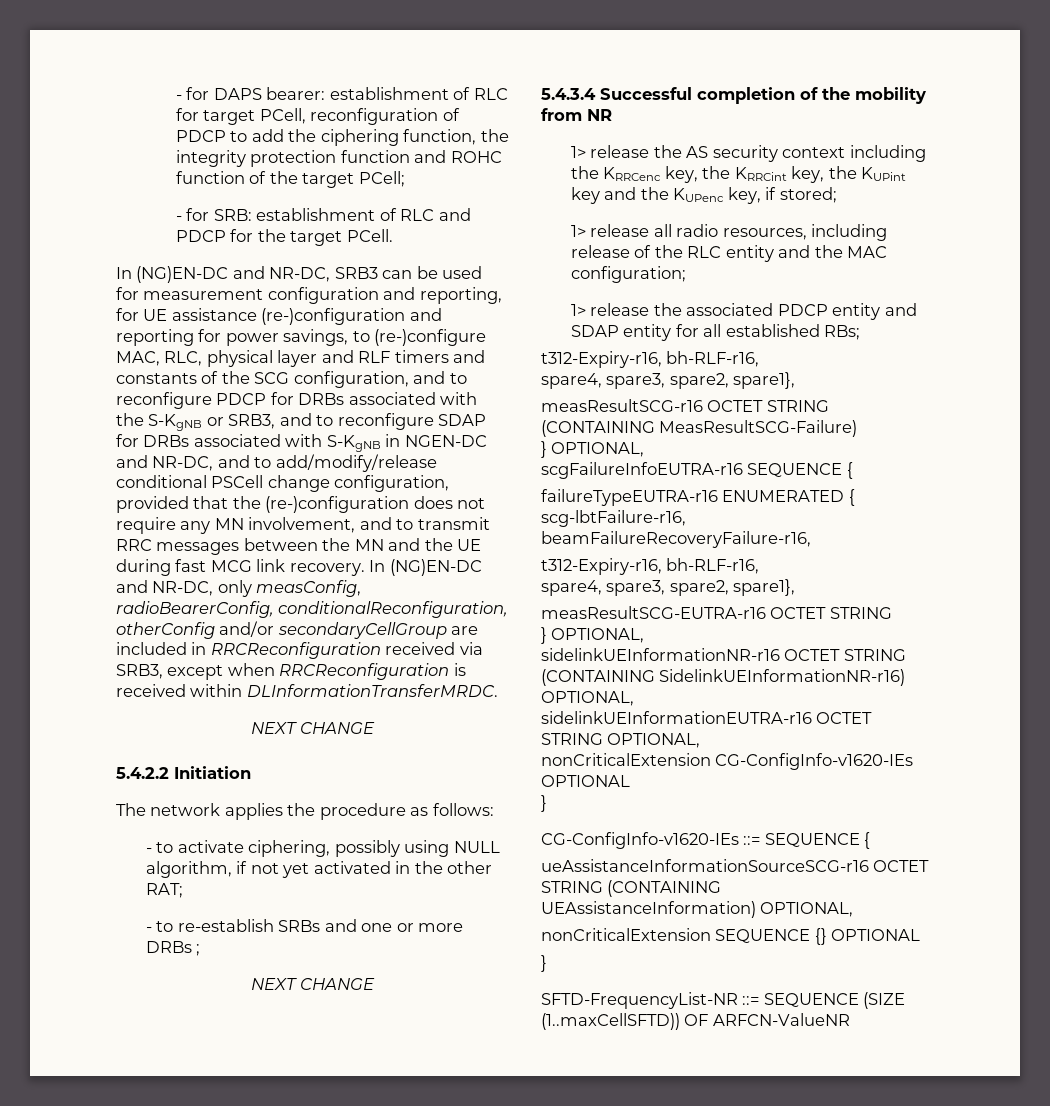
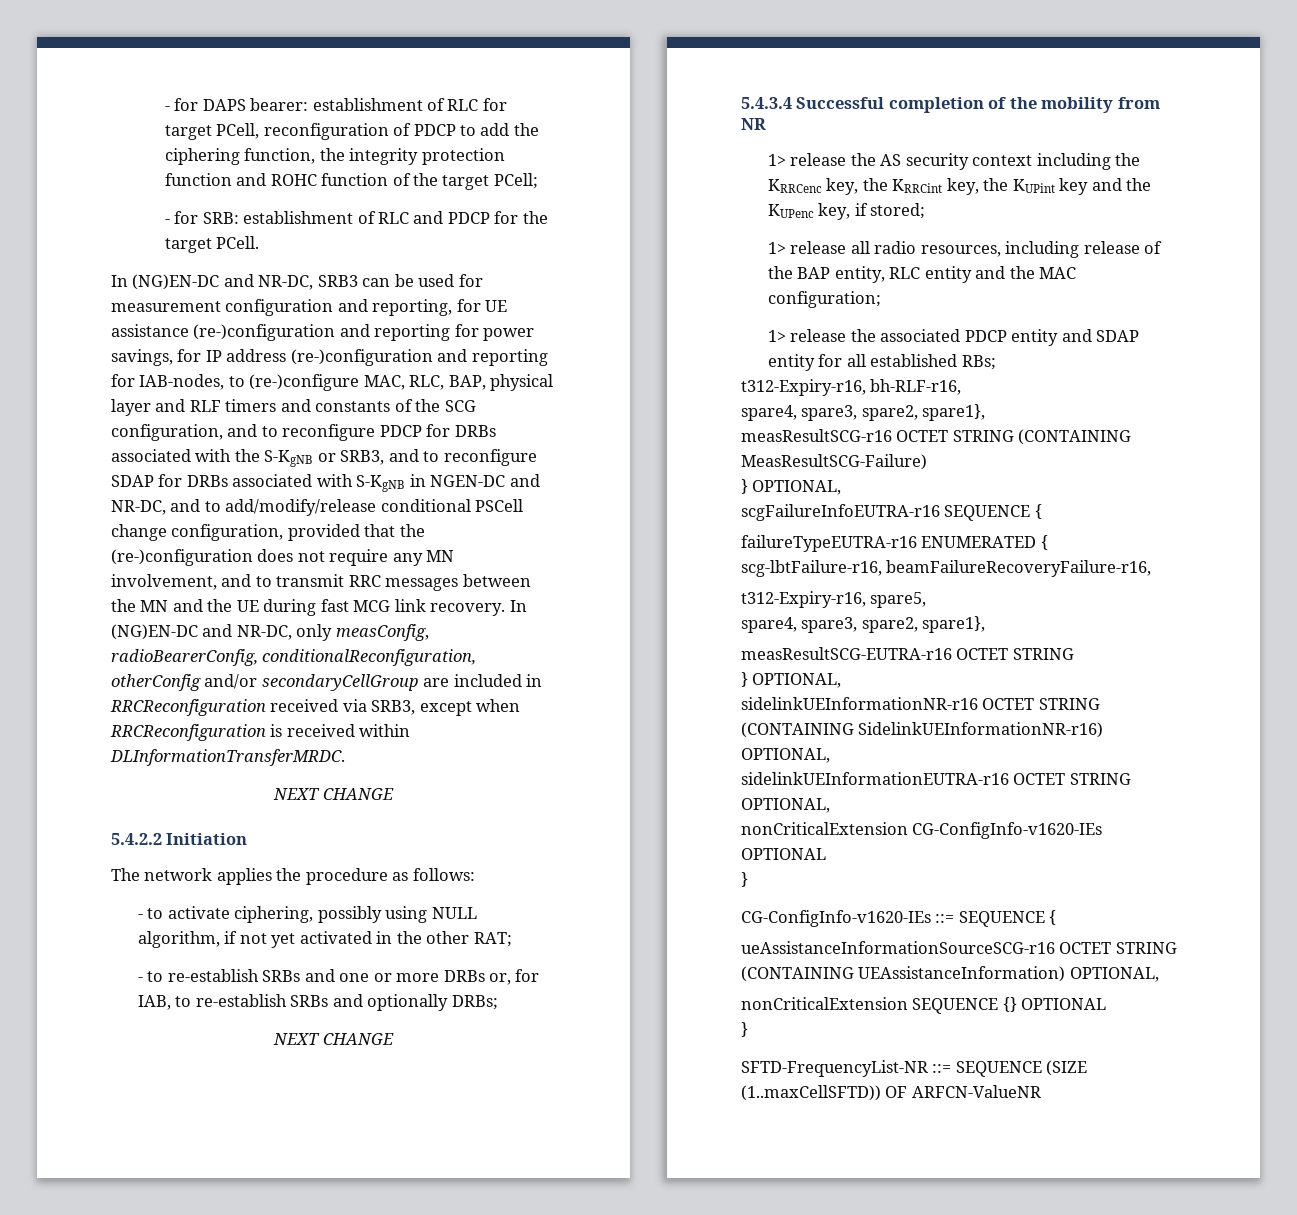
- In (NG)EN-DC and NR-DC, SRB3 can be used for measurement configuration and reporting, for UE assistance (re-)configuration and reporting for power savings, to (re-)configure MAC, RLC, physical layer and RLF timers and constants of the SCG configuration, and to reconfigure PDCP for DRBs associated with the S-KgNB or SRB3, and to reconfigure SDAP for DRBs associated with S-KgNB in NGEN-DC and NR-DC, and to add/modify/release conditional PSCell change configuration, provided that the (re-)configuration does not require any MN involvement, and to transmit RRC messages between the MN and the UE during fast MCG link recovery.
+ In (NG)EN-DC and NR-DC, SRB3 can be used for measurement configuration and reporting, for UE assistance (re-)configuration and reporting for power savings, for IP address (re-)configuration and reporting for IAB-nodes, to (re-)configure MAC, RLC, BAP, physical layer and RLF timers and constants of the SCG configuration, and to reconfigure PDCP for DRBs associated with the S-KgNB or SRB3, and to reconfigure SDAP for DRBs associated with S-KgNB in NGEN-DC and NR-DC, and to add/modify/release conditional PSCell change configuration, provided that the (re-)configuration does not require any MN involvement, and to transmit RRC messages between the MN and the UE during fast MCG link recovery.
- - to re-establish SRBs and one or more DRBs ;
+ - to re-establish SRBs and one or more DRBs or, for IAB, to re-establish SRBs and optionally DRBs;
- 1> release all radio resources, including release of the RLC entity and the MAC configuration;
+ 1> release all radio resources, including release of the BAP entity, RLC entity and the MAC configuration;
  failureTypeEUTRA-r16 ENUMERATED { scg-lbtFailure-r16, beamFailureRecoveryFailure-r16,
- t312-Expiry-r16, bh-RLF-r16,
+ t312-Expiry-r16, spare5,

